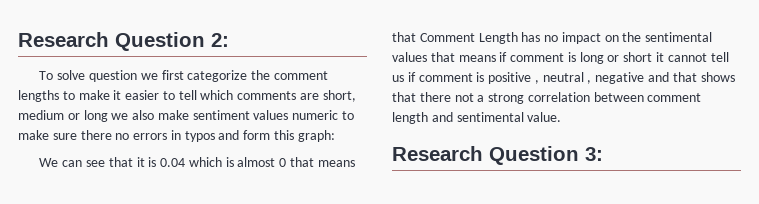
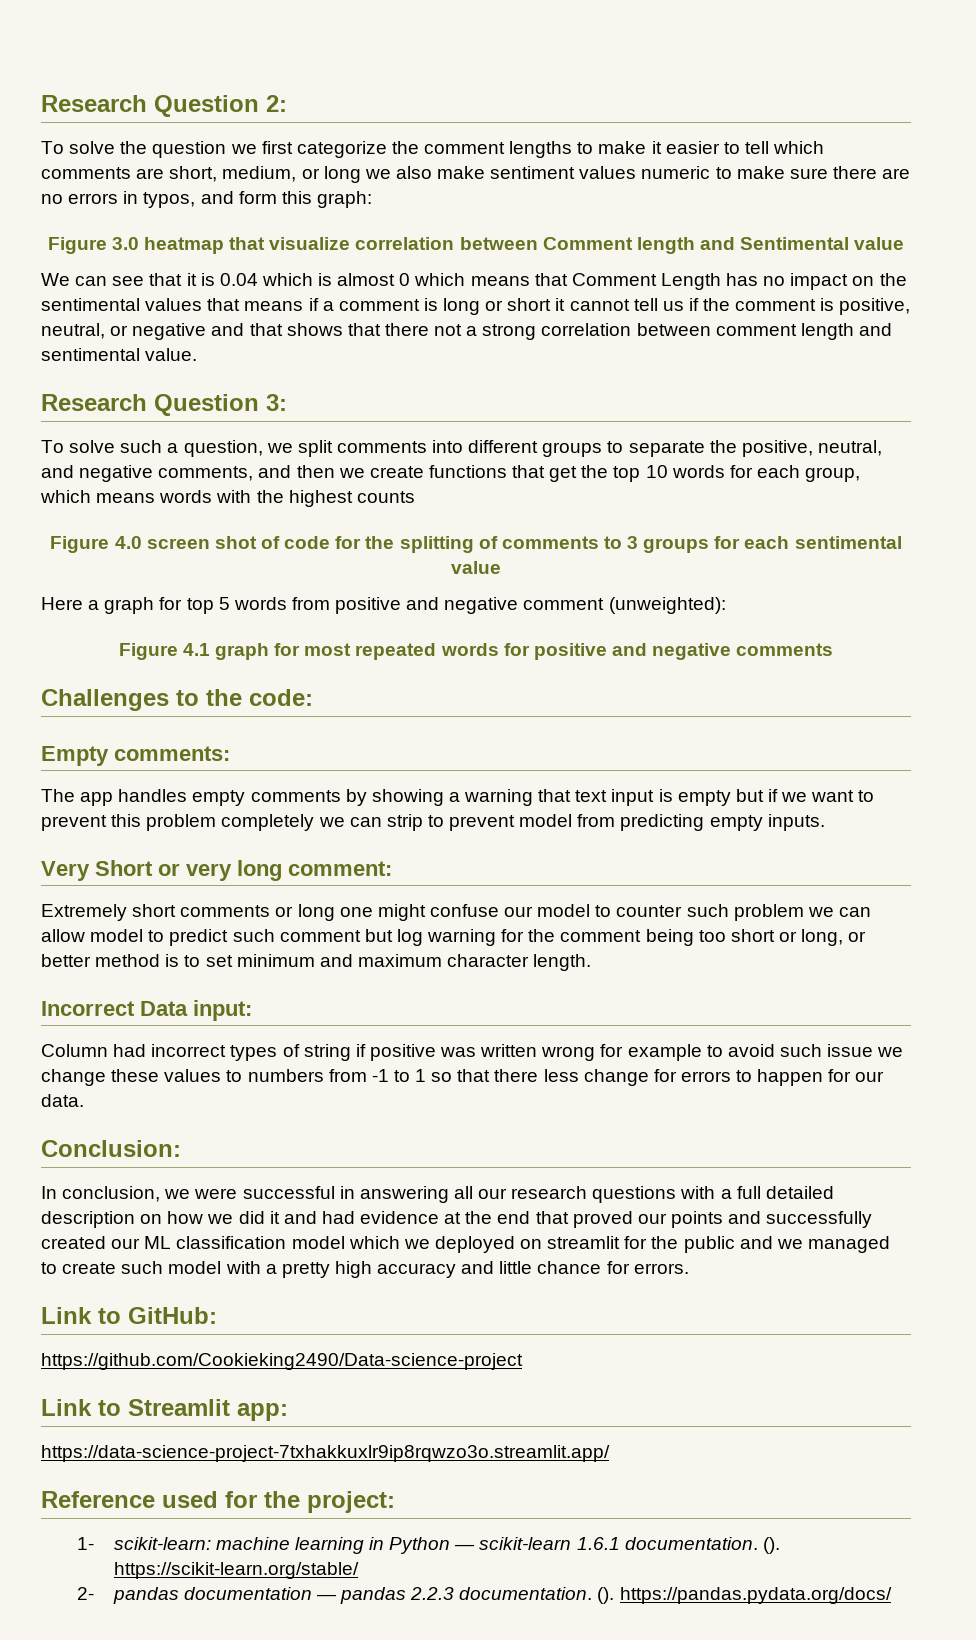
- To solve question we first categorize the comment lengths to make it easier to tell which comments are short, medium or long we also make sentiment values numeric to make sure there no errors in typos and form this graph:
+ To solve the question we first categorize the comment lengths to make it easier to tell which comments are short, medium, or long we also make sentiment values numeric to make sure there are no errors in typos, and form this graph:
+ Figure 3.0 heatmap that visualize correlation between Comment length and Sentimental value
- We can see that it is 0.04 which is almost 0 that means that Comment Length has no impact on the sentimental values that means if comment is long or short it cannot tell us if comment is positive , neutral , negative and that shows that there not a strong correlation between comment length and sentimental value.
+ We can see that it is 0.04 which is almost 0 which means that Comment Length has no impact on the sentimental values that means if a comment is long or short it cannot tell us if the comment is positive, neutral, or negative and that shows that there not a strong correlation between comment length and sentimental value.
+ To solve such a question, we split comments into different groups to separate the positive, neutral, and negative comments, and then we create functions that get the top 10 words for each group, which means words with the highest counts
+ Figure 4.0 screen shot of code for the splitting of comments to 3 groups for each sentimental value
+ Here a graph for top 5 words from positive and negative comment (unweighted):
+ Figure 4.1 graph for most repeated words for positive and negative comments
+ Challenges to the code:
+ Empty comments:
+ The app handles empty comments by showing a warning that text input is empty but if we want to prevent this problem completely we can strip to prevent model from predicting empty inputs.
+ Very Short or very long comment:
+ Extremely short comments or long one might confuse our model to counter such problem we can allow model to predict such comment but log warning for the comment being too short or long, or better method is to set minimum and maximum character length.
+ Incorrect Data input:
+ Column had incorrect types of string if positive was written wrong for example to avoid such issue we change these values to numbers from -1 to 1 so that there less change for errors to happen for our data.
+ Conclusion:
+ In conclusion, we were successful in answering all our research questions with a full detailed description on how we did it and had evidence at the end that proved our points and successfully created our ML classification model which we deployed on streamlit for the public and we managed to create such model with a pretty high accuracy and little chance for errors.
+ Link to GitHub:
+ https://github.com/Cookieking2490/Data-science-project
+ Link to Streamlit app:
+ https://data-science-project-7txhakkuxlr9ip8rqwzo3o.streamlit.app/
+ Reference used for the project:
+ 1- scikit-learn: machine learning in Python — scikit-learn 1.6.1 documentation. (). https://scikit-learn.org/stable/
+ 2- pandas documentation — pandas 2.2.3 documentation. (). https://pandas.pydata.org/docs/

